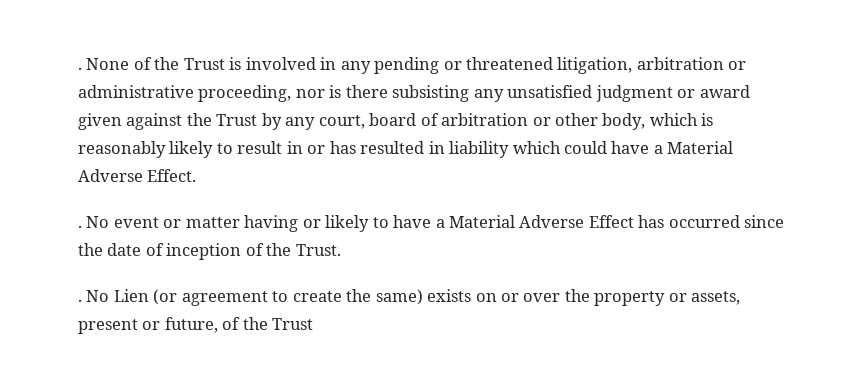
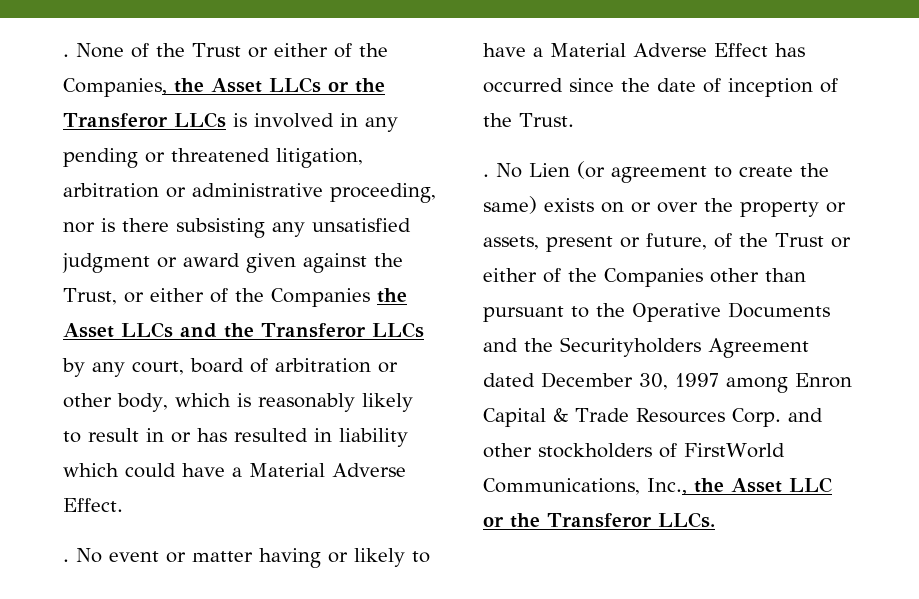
- None of the Trust is involved in any pending or threatened litigation, arbitration or administrative proceeding, nor is there subsisting any unsatisfied judgment or award given against the Trust by any court, board of arbitration or other body, which is reasonably likely to result in or has resulted in liability which could have a Material Adverse Effect.
+ None of the Trust or either of the Companies, the Asset LLCs or the Transferor LLCs is involved in any pending or threatened litigation, arbitration or administrative proceeding, nor is there subsisting any unsatisfied judgment or award given against the Trust, or either of the Companies the Asset LLCs and the Transferor LLCs by any court, board of arbitration or other body, which is reasonably likely to result in or has resulted in liability which could have a Material Adverse Effect.
- No Lien (or agreement to create the same) exists on or over the property or assets, present or future, of the Trust
+ No Lien (or agreement to create the same) exists on or over the property or assets, present or future, of the Trust or either of the Companies other than pursuant to the Operative Documents and the Securityholders Agreement dated December 30, 1997 among Enron Capital & Trade Resources Corp. and other stockholders of FirstWorld Communications, Inc., the Asset LLC or the Transferor LLCs.

